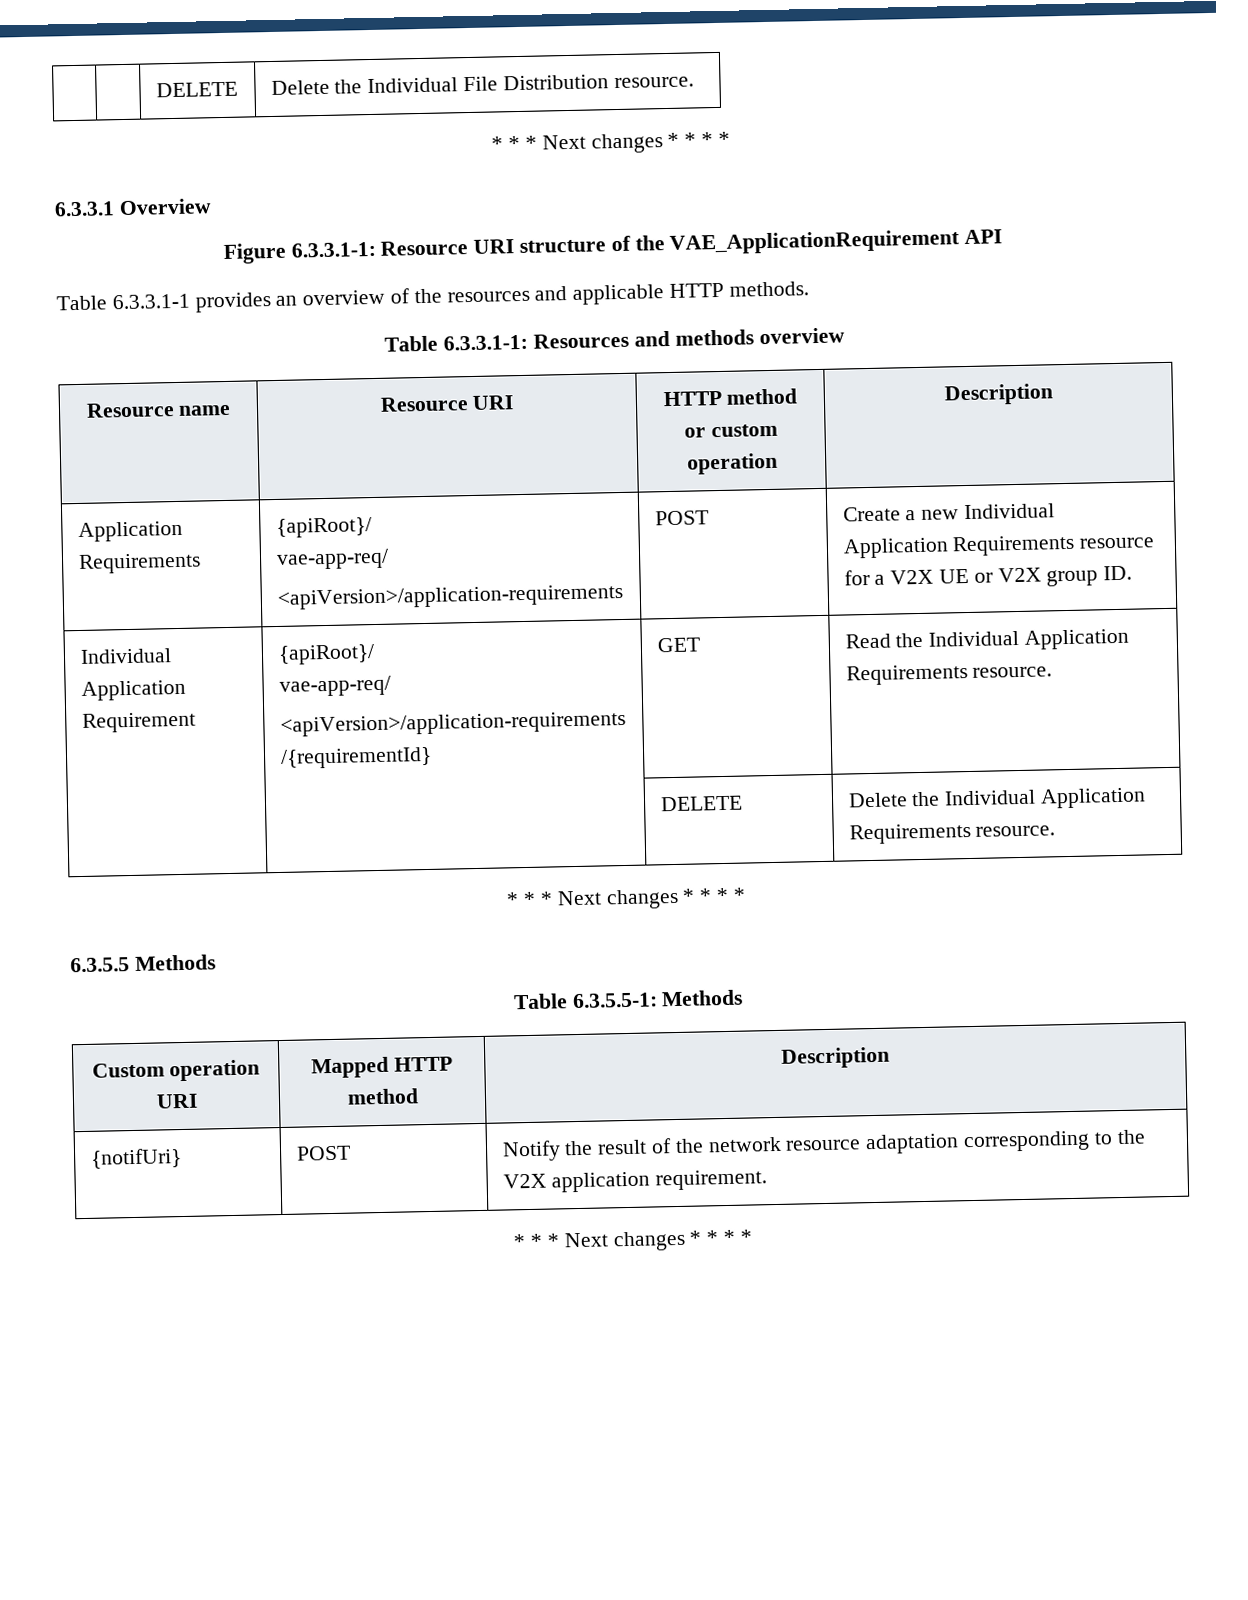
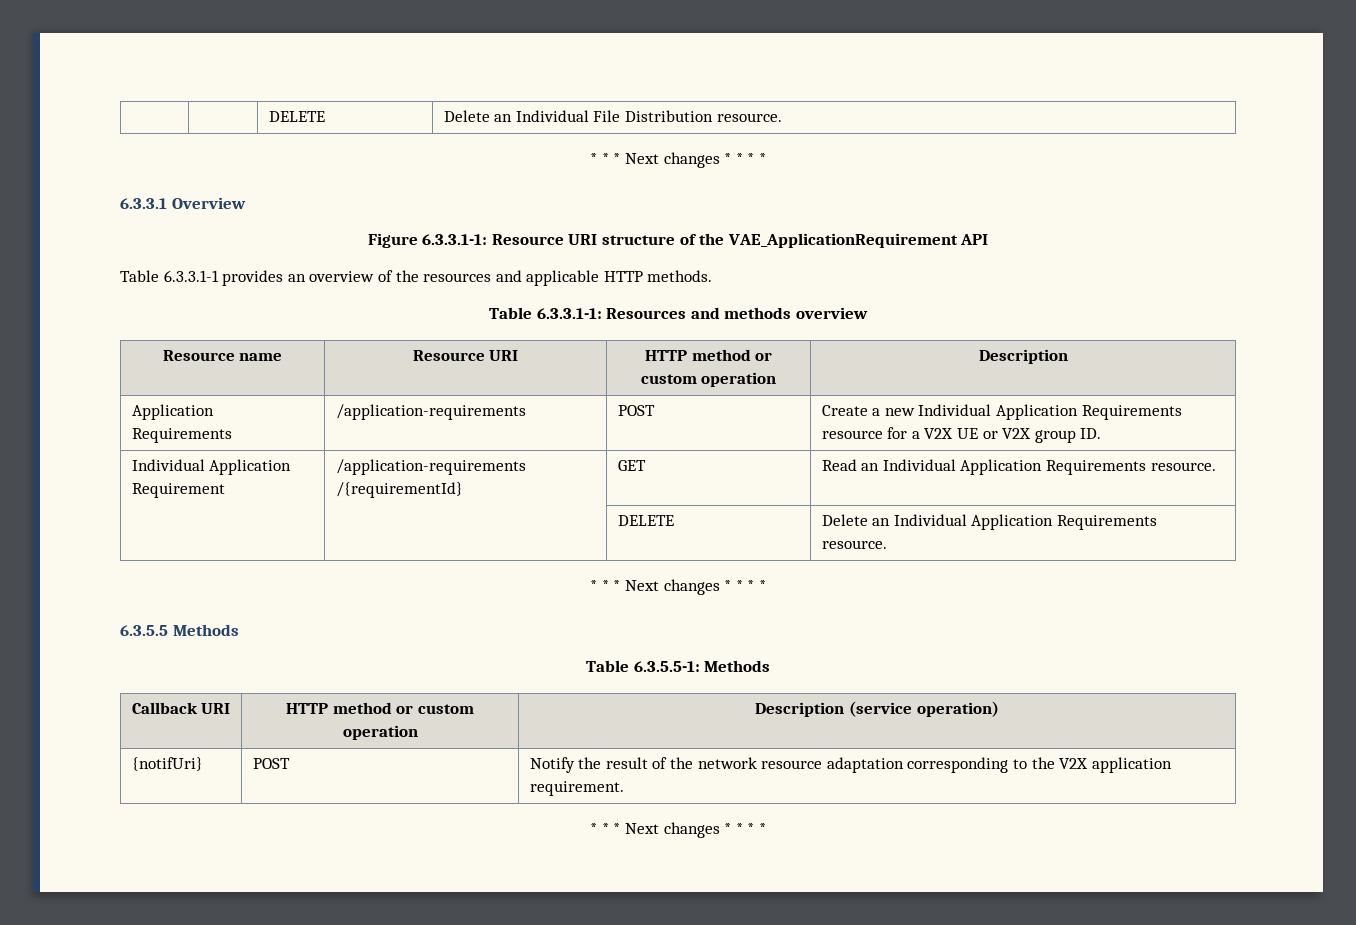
- | | DELETE | Delete the Individual File Distribution resource.
+ | | DELETE | Delete an Individual File Distribution resource.
- Application Requirements | {apiRoot}/
- vae-app-req/
- <apiVersion>/application-requirements | POST | Create a new Individual Application Requirements resource for a V2X UE or V2X group ID.
+ Application Requirements | /application-requirements | POST | Create a new Individual Application Requirements resource for a V2X UE or V2X group ID.
- Individual Application Requirement | {apiRoot}/
- vae-app-req/
- <apiVersion>/application-requirements /{requirementId} | GET | Read the Individual Application Requirements resource.
+ Individual Application Requirement | /application-requirements /{requirementId} | GET | Read an Individual Application Requirements resource.
- | | DELETE | Delete the Individual Application Requirements resource.
+ | | DELETE | Delete an Individual Application Requirements resource.
- Custom operation URI | Mapped HTTP method | Description
+ Callback URI | HTTP method or custom operation | Description (service operation)

